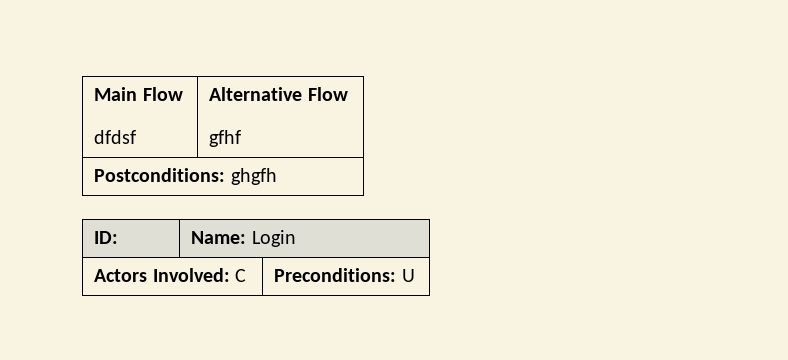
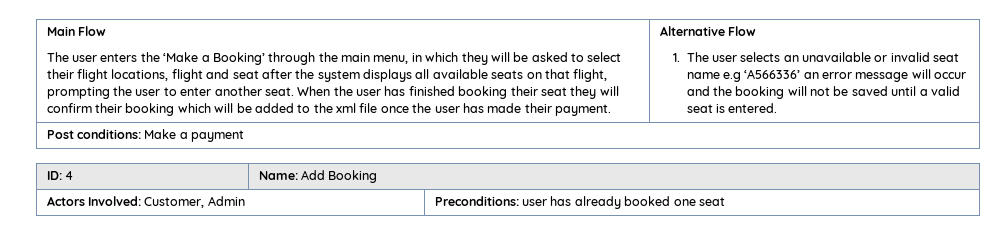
- dfdsf | Alternative Flow
- gfhf
- Postconditions: ghgfh
+ The user enters the ‘Make a Booking’ through the main menu, in which they will be asked to select their flight locations, flight and seat after the system displays all available seats on that flight, prompting the user to enter another seat. When the user has finished booking their seat they will confirm their booking which will be added to the xml file once the user has made their payment. | Alternative Flow
+ 1. The user selects an unavailable or invalid seat name e.g ‘A566336’ an error message will occur and the booking will not be saved until a valid seat is entered.
+ Post conditions: Make a payment
- ID: | Name: Login
+ ID: 4 | Name: Add Booking
- Actors Involved: C | Preconditions: U
+ Actors Involved: Customer, Admin | Preconditions: user has already booked one seat

